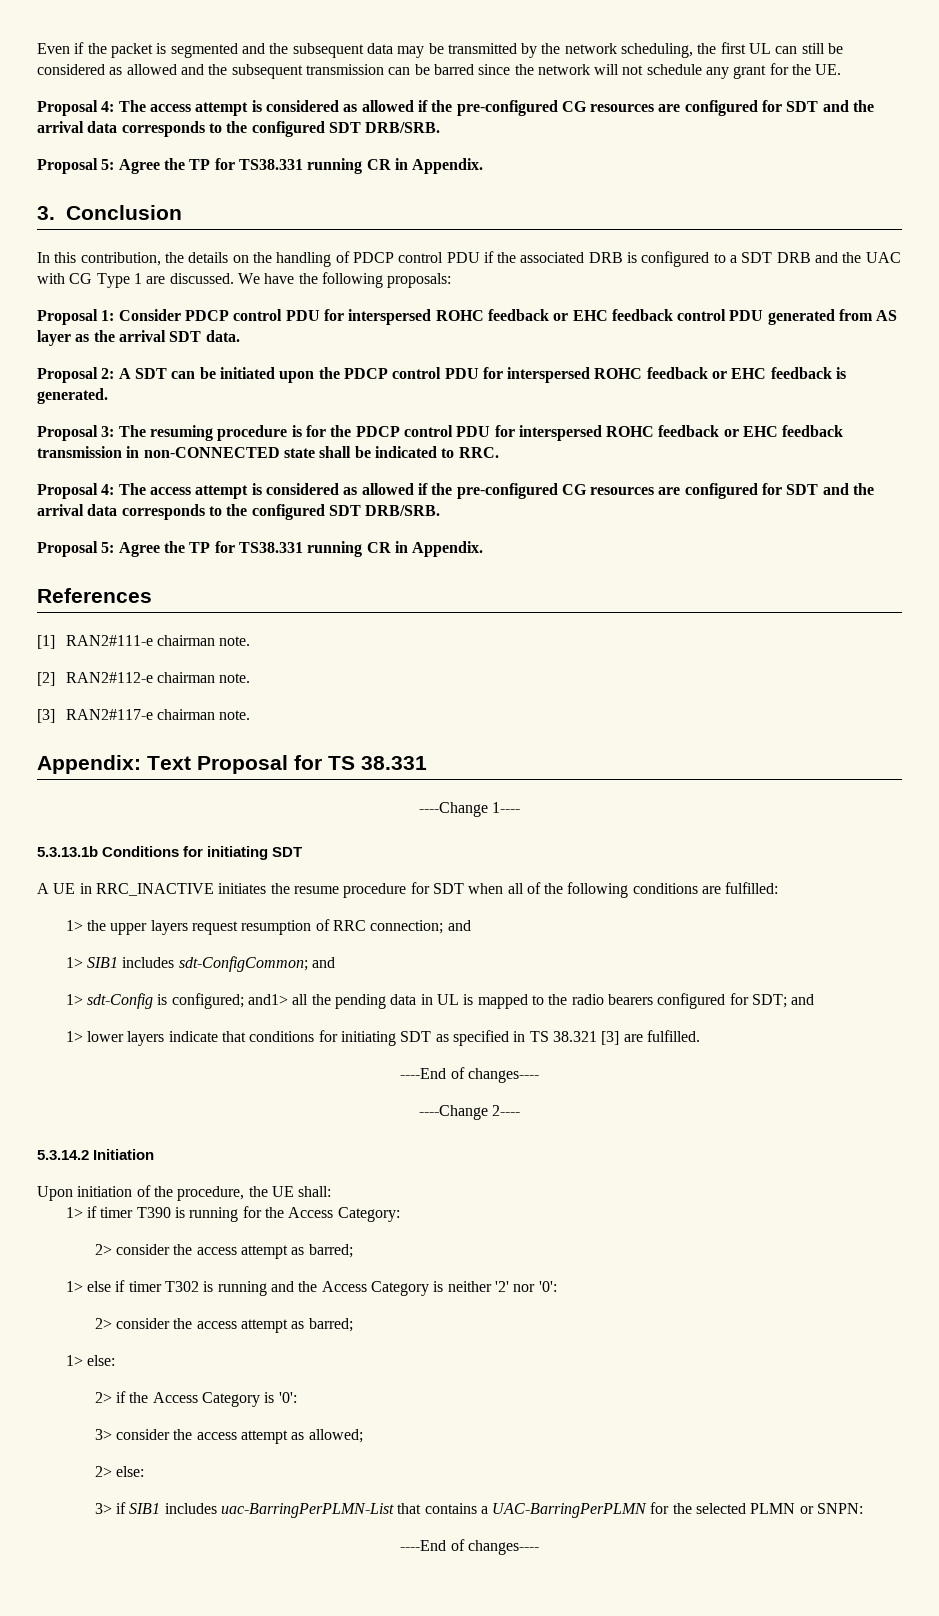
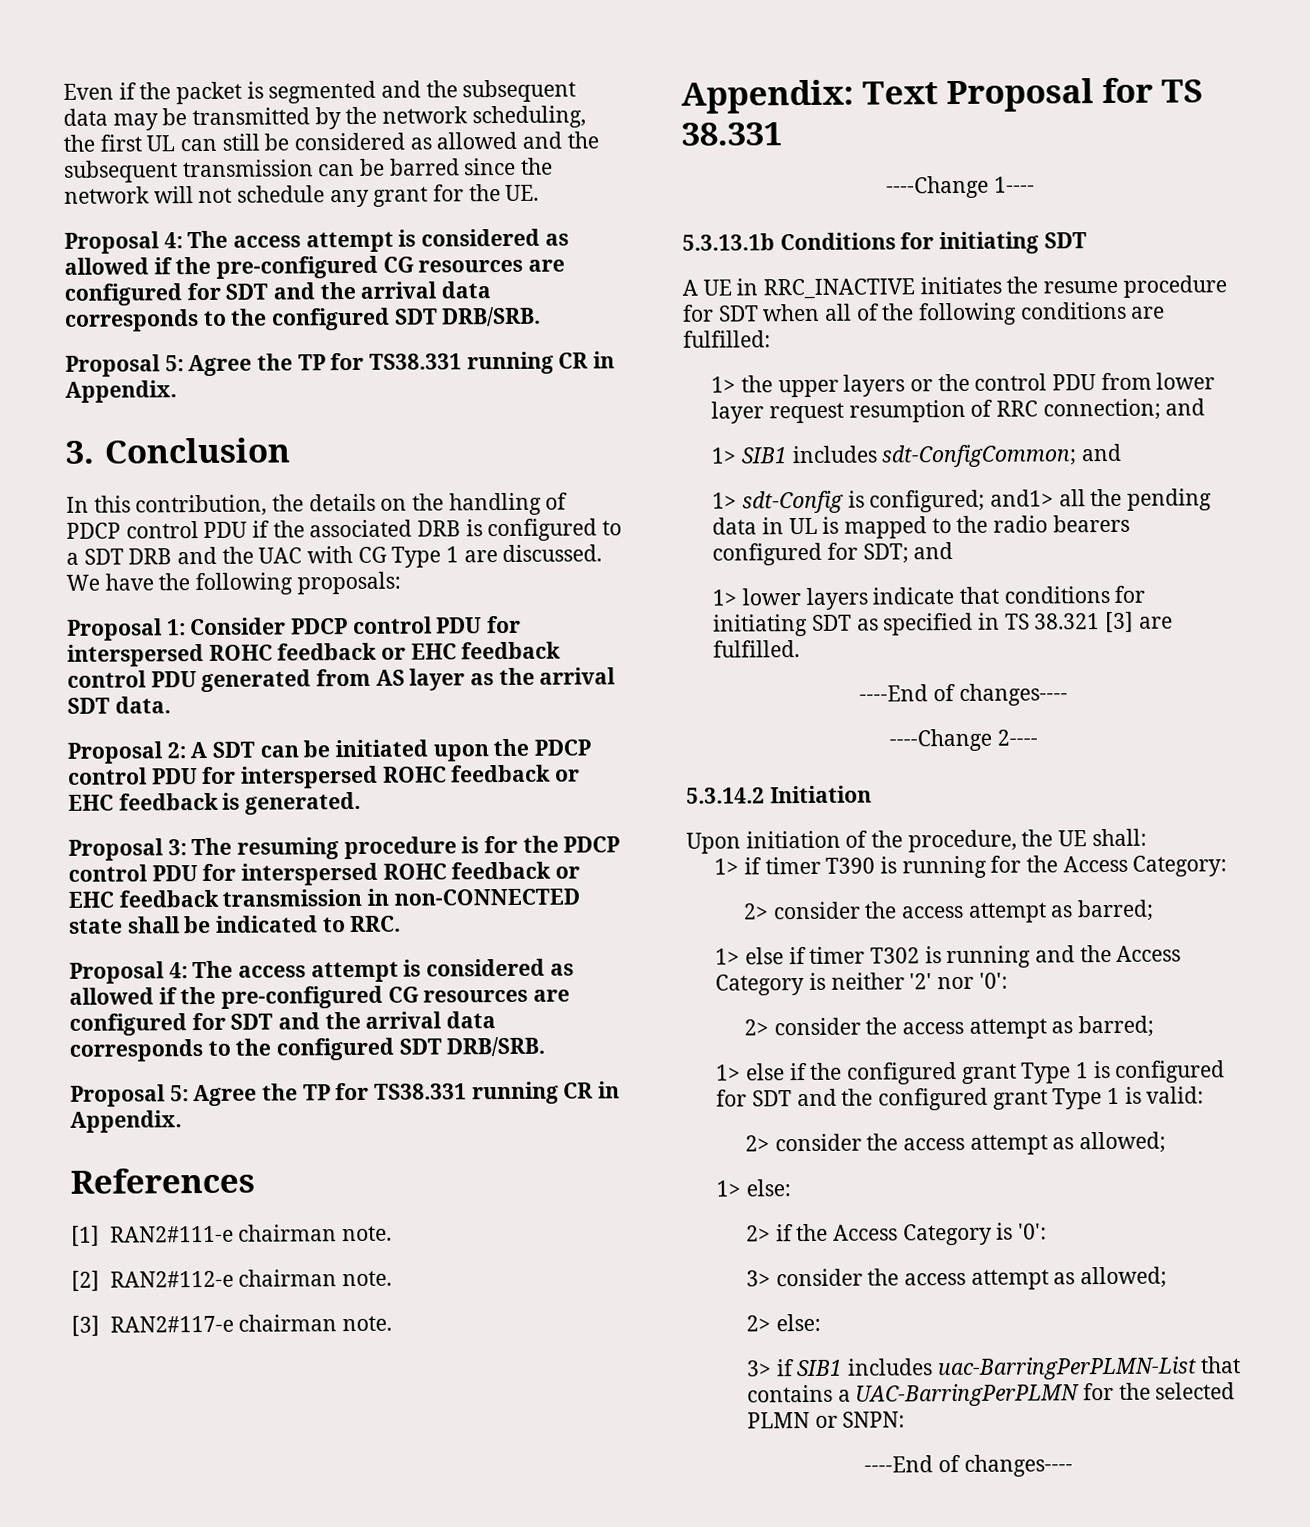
- 1> the upper layers request resumption of RRC connection; and
+ 1> the upper layers or the control PDU from lower layer request resumption of RRC connection; and
+ 1> else if the configured grant Type 1 is configured for SDT and the configured grant Type 1 is valid:
+ 2> consider the access attempt as allowed;

